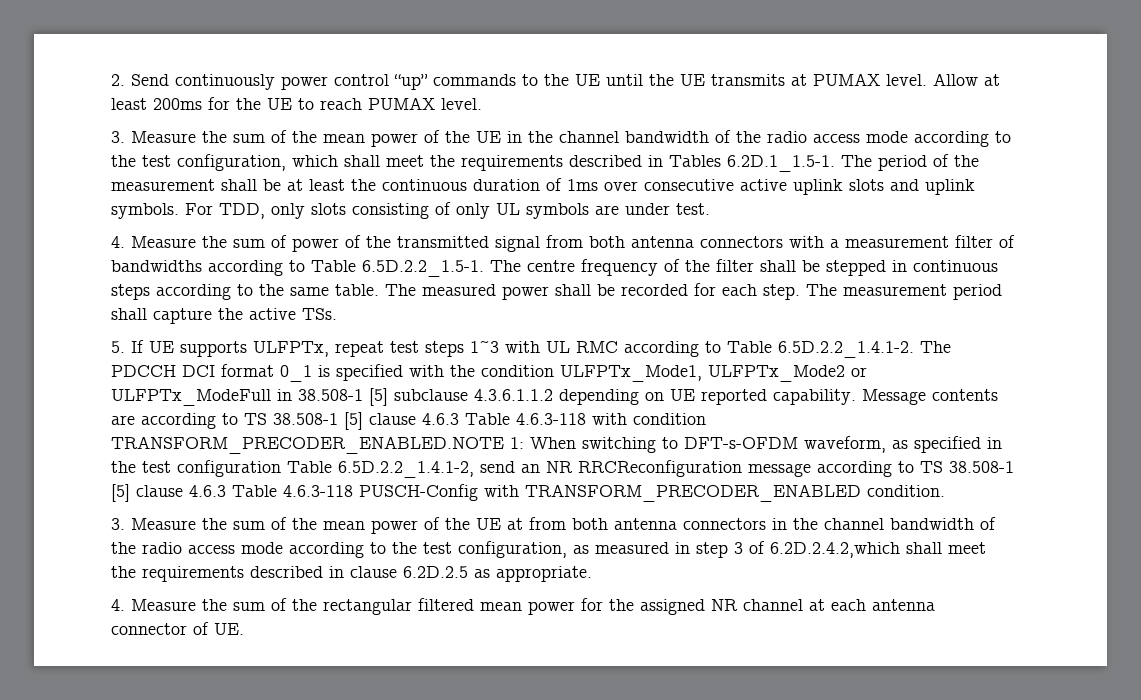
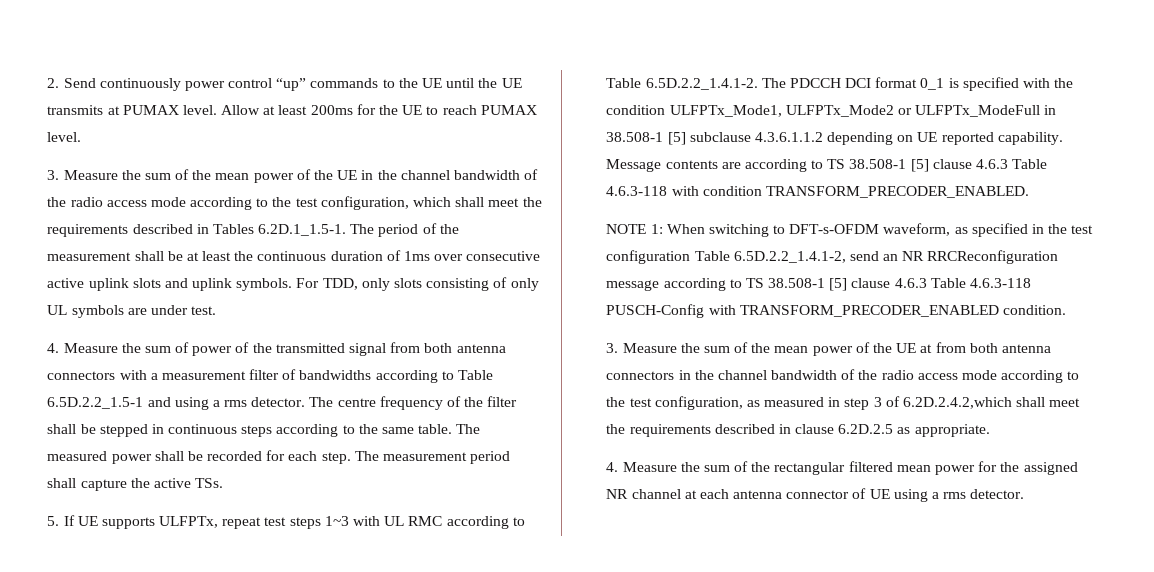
- 4. Measure the sum of power of the transmitted signal from both antenna connectors with a measurement filter of bandwidths according to Table 6.5D.2.2_1.5-1. The centre frequency of the filter shall be stepped in continuous steps according to the same table.
+ 4. Measure the sum of power of the transmitted signal from both antenna connectors with a measurement filter of bandwidths according to Table 6.5D.2.2_1.5-1 and using a rms detector. The centre frequency of the filter shall be stepped in continuous steps according to the same table.
- Message contents are according to TS 38.508-1 [5] clause 4.6.3 Table 4.6.3-118 with condition TRANSFORM_PRECODER_ENABLED.NOTE 1: When switching to DFT-s-OFDM waveform, as specified in the test configuration Table 6.5D.2.2_1.4.1-2, send an NR RRCReconfiguration message according to TS 38.508-1 [5] clause 4.6.3 Table 4.6.3-118 PUSCH-Config with TRANSFORM_PRECODER_ENABLED condition.
+ Message contents are according to TS 38.508-1 [5] clause 4.6.3 Table 4.6.3-118 with condition TRANSFORM_PRECODER_ENABLED.
+ NOTE 1: When switching to DFT-s-OFDM waveform, as specified in the test configuration Table 6.5D.2.2_1.4.1-2, send an NR RRCReconfiguration message according to TS 38.508-1 [5] clause 4.6.3 Table 4.6.3-118 PUSCH-Config with TRANSFORM_PRECODER_ENABLED condition.
- 4. Measure the sum of the rectangular filtered mean power for the assigned NR channel at each antenna connector of UE.
+ 4. Measure the sum of the rectangular filtered mean power for the assigned NR channel at each antenna connector of UE using a rms detector.

